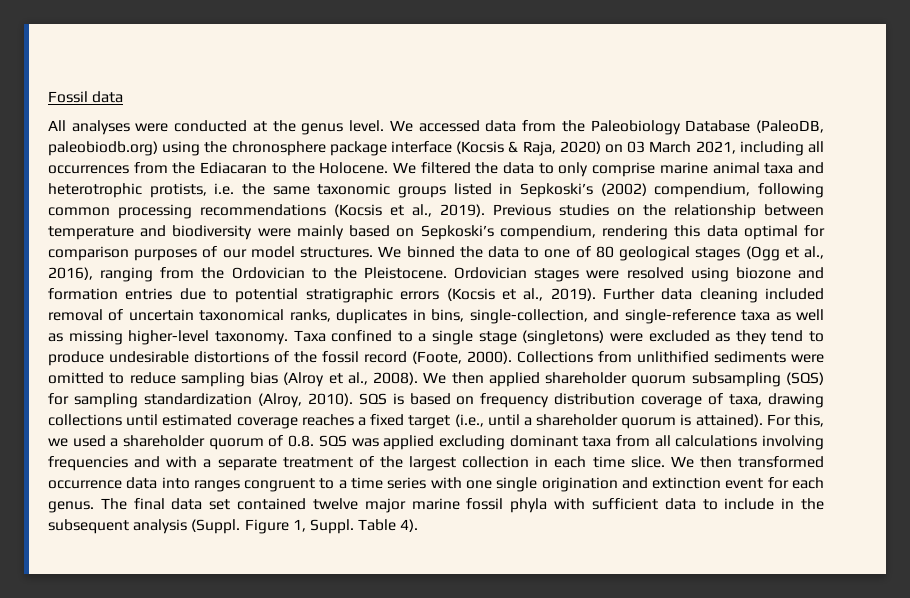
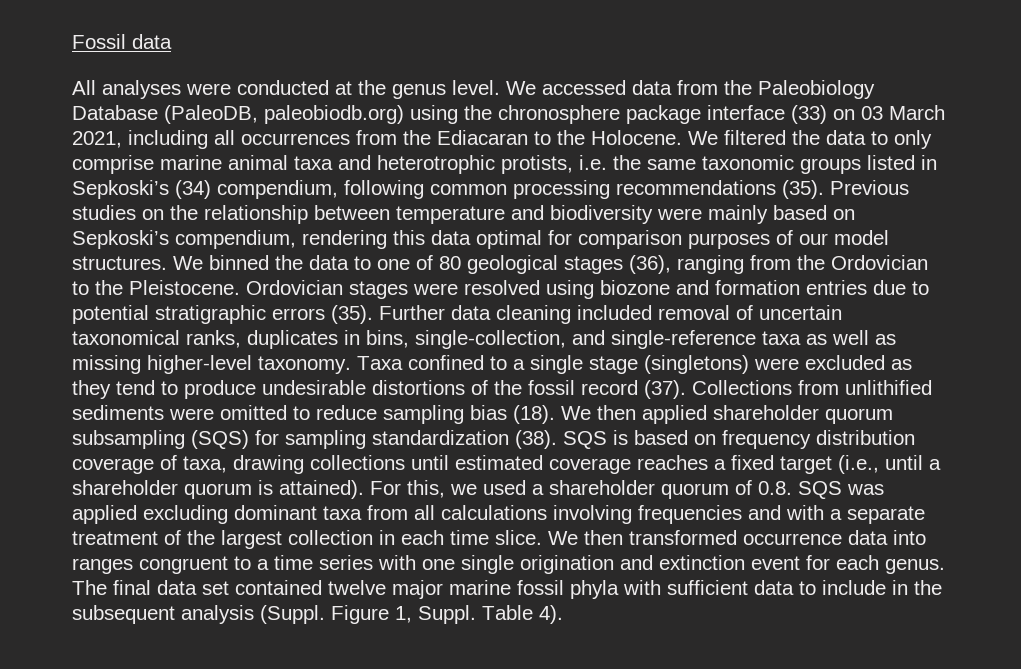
- We accessed data from the Paleobiology Database (PaleoDB, paleobiodb.org) using the chronosphere package interface (Kocsis & Raja, 2020) on 03 March 2021, including all occurrences from the Ediacaran to the Holocene.
+ We accessed data from the Paleobiology Database (PaleoDB, paleobiodb.org) using the chronosphere package interface (33) on 03 March 2021, including all occurrences from the Ediacaran to the Holocene.
- We filtered the data to only comprise marine animal taxa and heterotrophic protists, i.e. the same taxonomic groups listed in Sepkoski’s (2002) compendium, following common processing recommendations (Kocsis et al., 2019).
+ We filtered the data to only comprise marine animal taxa and heterotrophic protists, i.e. the same taxonomic groups listed in Sepkoski’s (34) compendium, following common processing recommendations (35).
- We binned the data to one of 80 geological stages (Ogg et al., 2016), ranging from the Ordovician to the Pleistocene.
+ We binned the data to one of 80 geological stages (36), ranging from the Ordovician to the Pleistocene.
- Ordovician stages were resolved using biozone and formation entries due to potential stratigraphic errors (Kocsis et al., 2019).
+ Ordovician stages were resolved using biozone and formation entries due to potential stratigraphic errors (35).
- Taxa confined to a single stage (singletons) were excluded as they tend to produce undesirable distortions of the fossil record (Foote, 2000).
+ Taxa confined to a single stage (singletons) were excluded as they tend to produce undesirable distortions of the fossil record (37).
- Collections from unlithified sediments were omitted to reduce sampling bias (Alroy et al., 2008).
+ Collections from unlithified sediments were omitted to reduce sampling bias (18).
- We then applied shareholder quorum subsampling (SQS) for sampling standardization (Alroy, 2010).
+ We then applied shareholder quorum subsampling (SQS) for sampling standardization (38).

